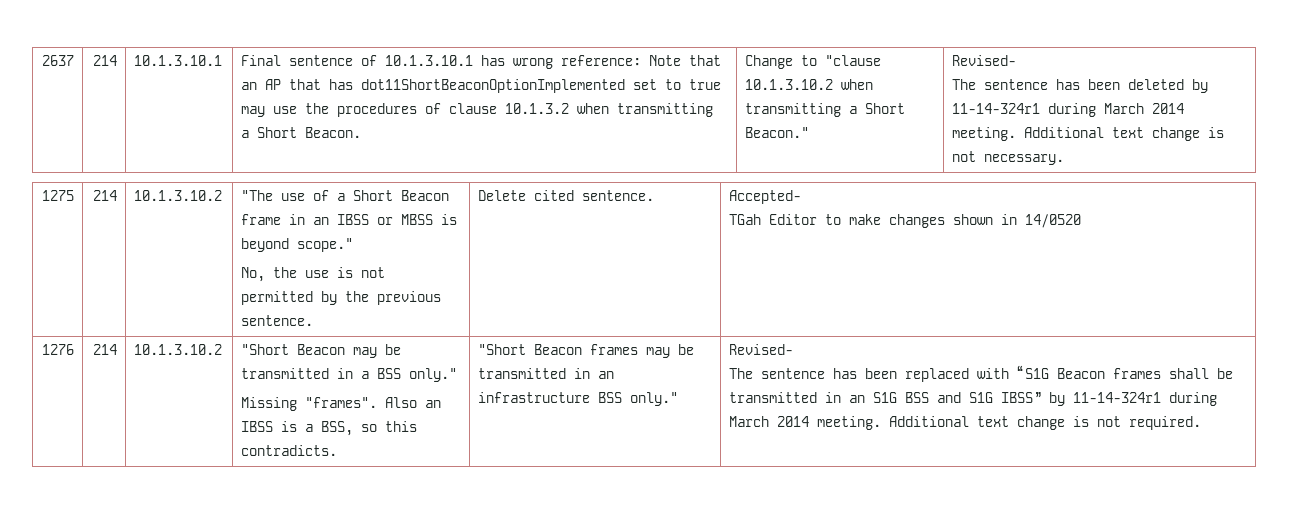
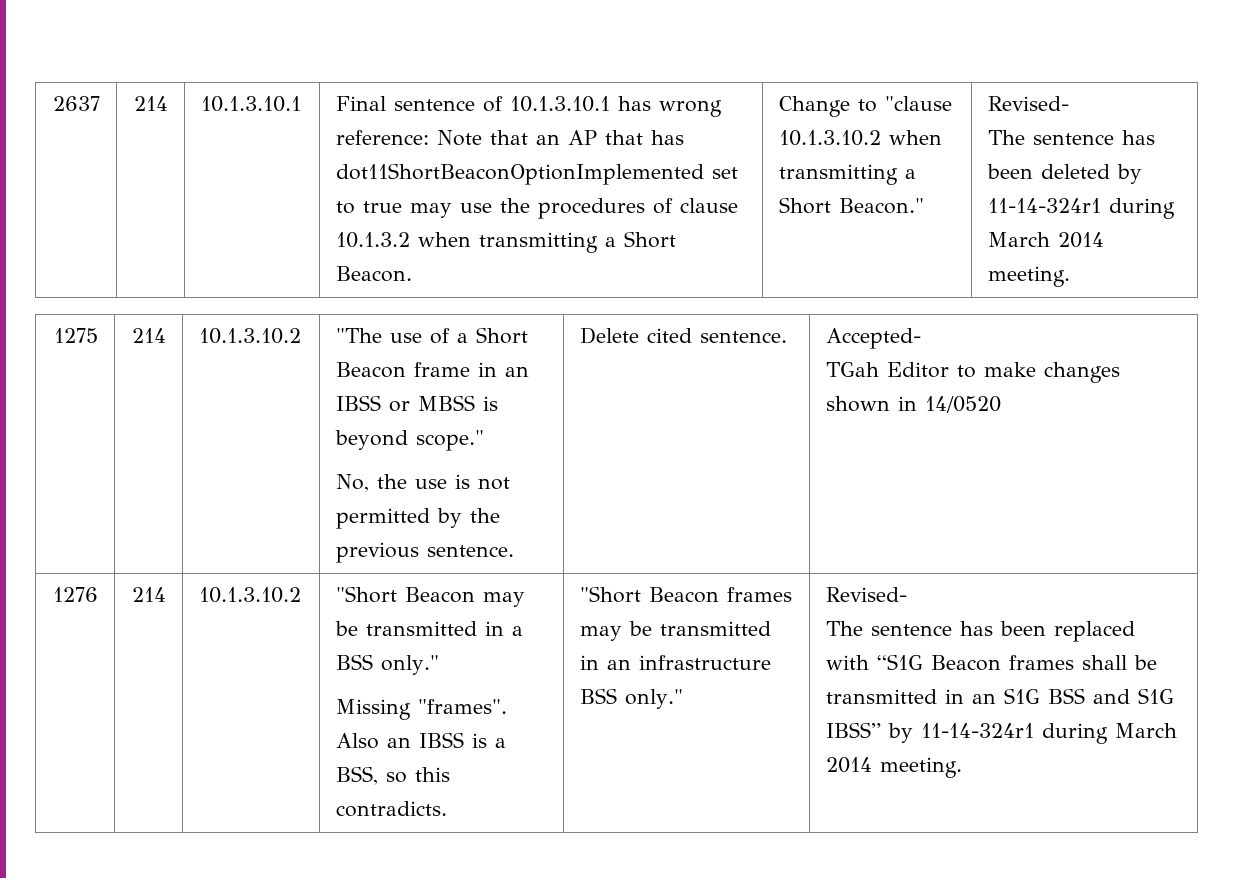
- Additional text change is not necessary.
- Additional text change is not required.

